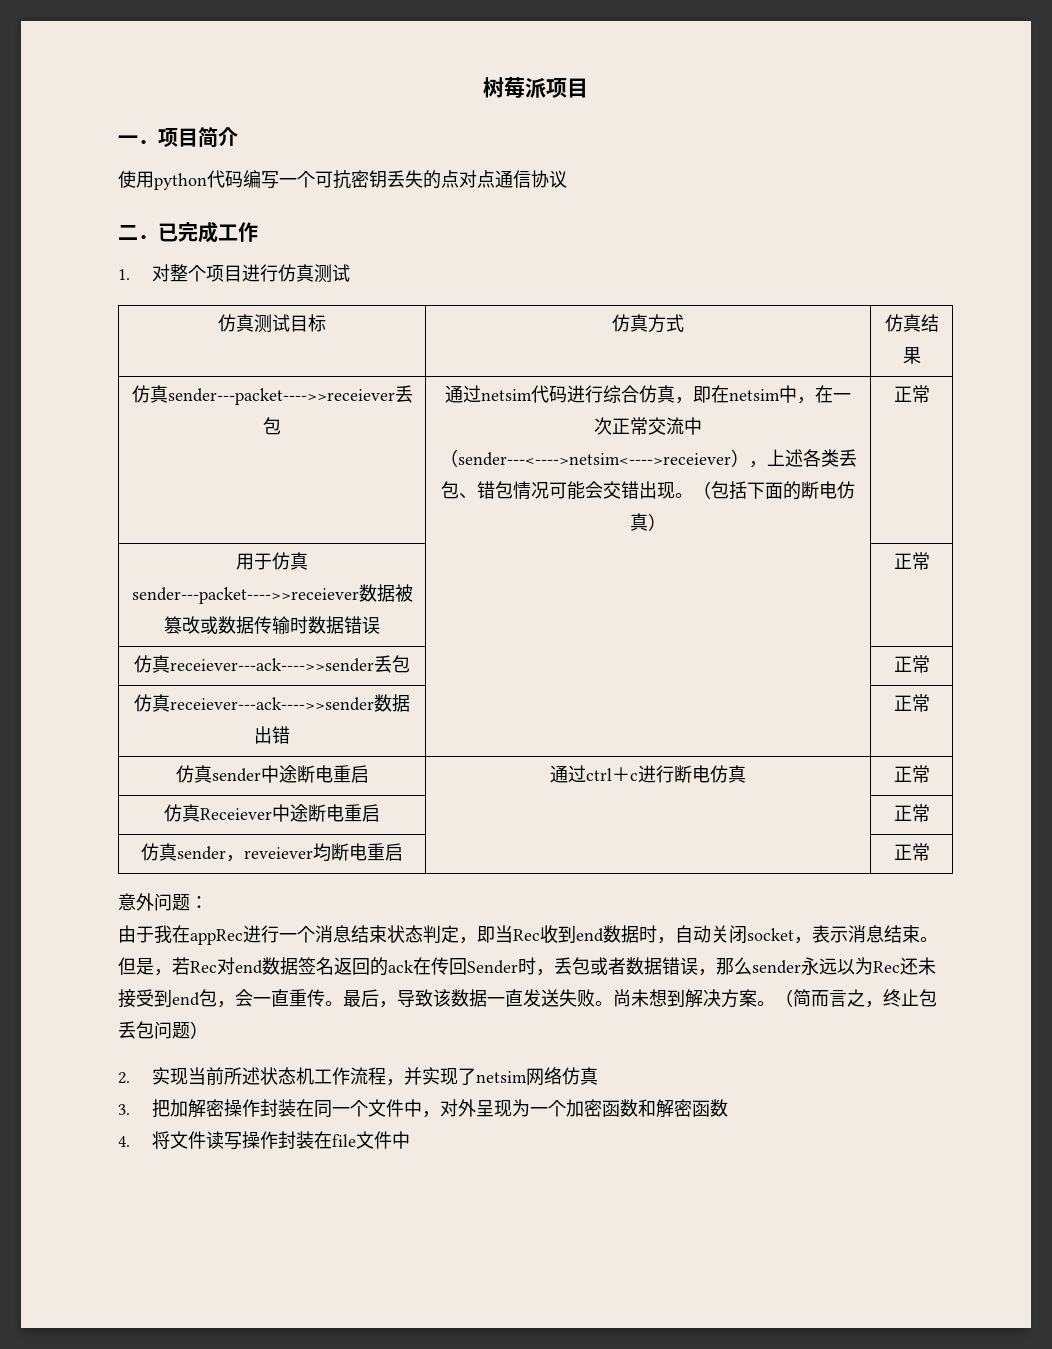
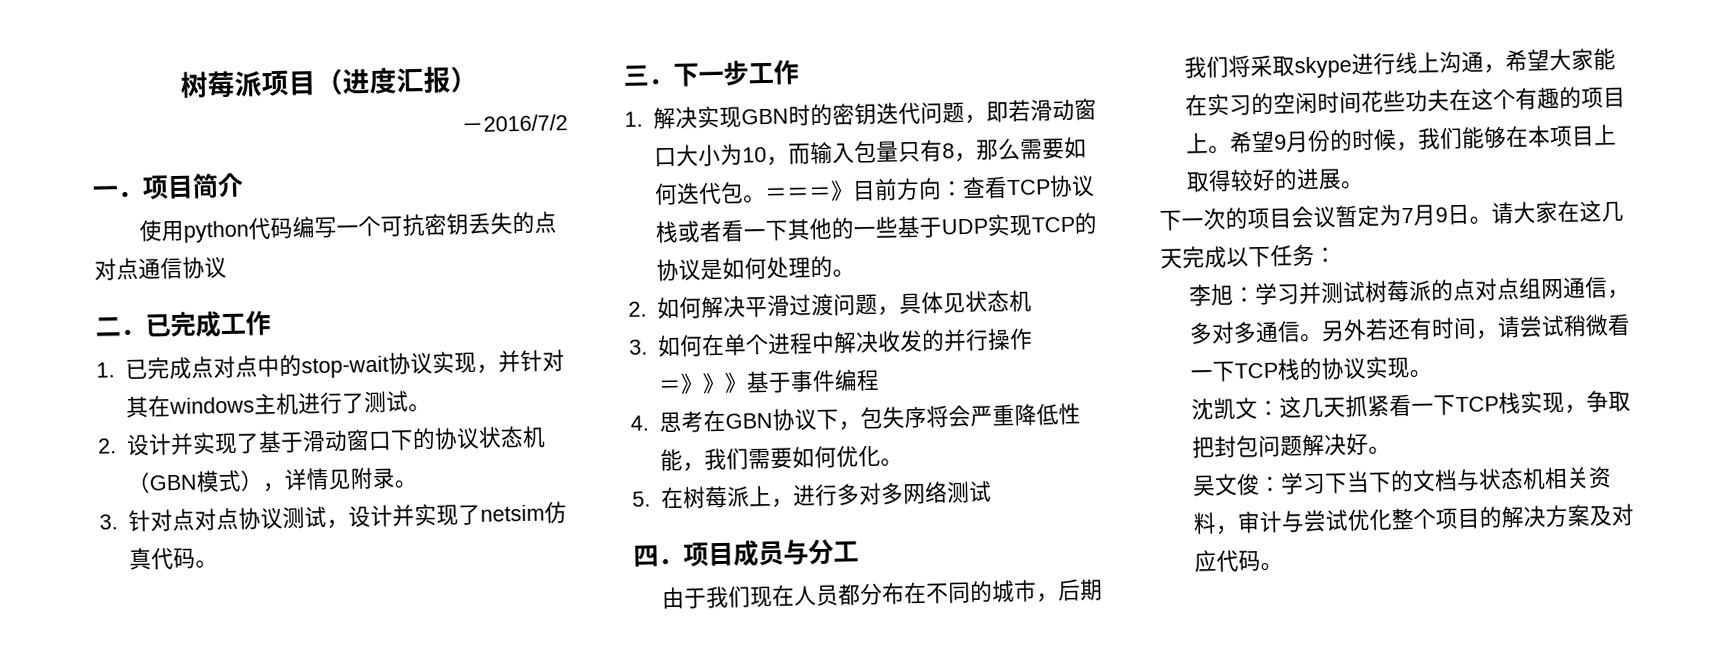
- 树莓派项目
+ 树莓派项目（进度汇报）
+ －2016/7/2
- 1.对整个项目进行仿真测试
- 仿真测试目标 | 仿真方式 | 仿真结果
- 仿真sender---packet---->>receiever丢包 | 通过netsim代码进行综合仿真，即在netsim中，在一次正常交流中（sender---<---->netsim<---->receiever），上述各类丢包、错包情况可能会交错出现。（包括下面的断电仿真） | 正常
- 用于仿真sender---packet---->>receiever数据被篡改或数据传输时数据错误 | | 正常
- 仿真receiever---ack---->>sender丢包 | | 正常
- 仿真receiever---ack---->>sender数据出错 | | 正常
- 仿真sender中途断电重启 | 通过ctrl＋c进行断电仿真 | 正常
- 仿真Receiever中途断电重启 | | 正常
- 仿真sender，reveiever均断电重启 | | 正常
- 意外问题：
- 由于我在appRec进行一个消息结束状态判定，即当Rec收到end数据时，自动关闭socket，表示消息结束。但是，若Rec对end数据签名返回的ack在传回Sender时，丢包或者数据错误，那么sender永远以为Rec还未接受到end包，会一直重传。最后，导致该数据一直发送失败。尚未想到解决方案。（简而言之，终止包丢包问题）
- 2.实现当前所述状态机工作流程，并实现了netsim网络仿真
- 3.把加解密操作封装在同一个文件中，对外呈现为一个加密函数和解密函数
- 4.将文件读写操作封装在file文件中
+ 1.已完成点对点中的stop-wait协议实现，并针对其在windows主机进行了测试。
+ 2.设计并实现了基于滑动窗口下的协议状态机（GBN模式），详情见附录。
+ 3.针对点对点协议测试，设计并实现了netsim仿真代码。
+ 三．下一步工作
+ 1.解决实现GBN时的密钥迭代问题，即若滑动窗口大小为10，而输入包量只有8，那么需要如何迭代包。＝＝＝》目前方向：查看TCP协议栈或者看一下其他的一些基于UDP实现TCP的协议是如何处理的。
+ 2.如何解决平滑过渡问题，具体见状态机
+ 3.如何在单个进程中解决收发的并行操作＝》》》基于事件编程
+ 4.思考在GBN协议下，包失序将会严重降低性能，我们需要如何优化。
+ 5.在树莓派上，进行多对多网络测试
+ 四．项目成员与分工
+ 由于我们现在人员都分布在不同的城市，后期我们将采取skype进行线上沟通，希望大家能在实习的空闲时间花些功夫在这个有趣的项目上。希望9月份的时候，我们能够在本项目上取得较好的进展。
+ 下一次的项目会议暂定为7月9日。请大家在这几天完成以下任务：
+ 李旭：学习并测试树莓派的点对点组网通信，多对多通信。另外若还有时间，请尝试稍微看一下TCP栈的协议实现。
+ 沈凯文：这几天抓紧看一下TCP栈实现，争取把封包问题解决好。
+ 吴文俊：学习下当下的文档与状态机相关资料，审计与尝试优化整个项目的解决方案及对应代码。

